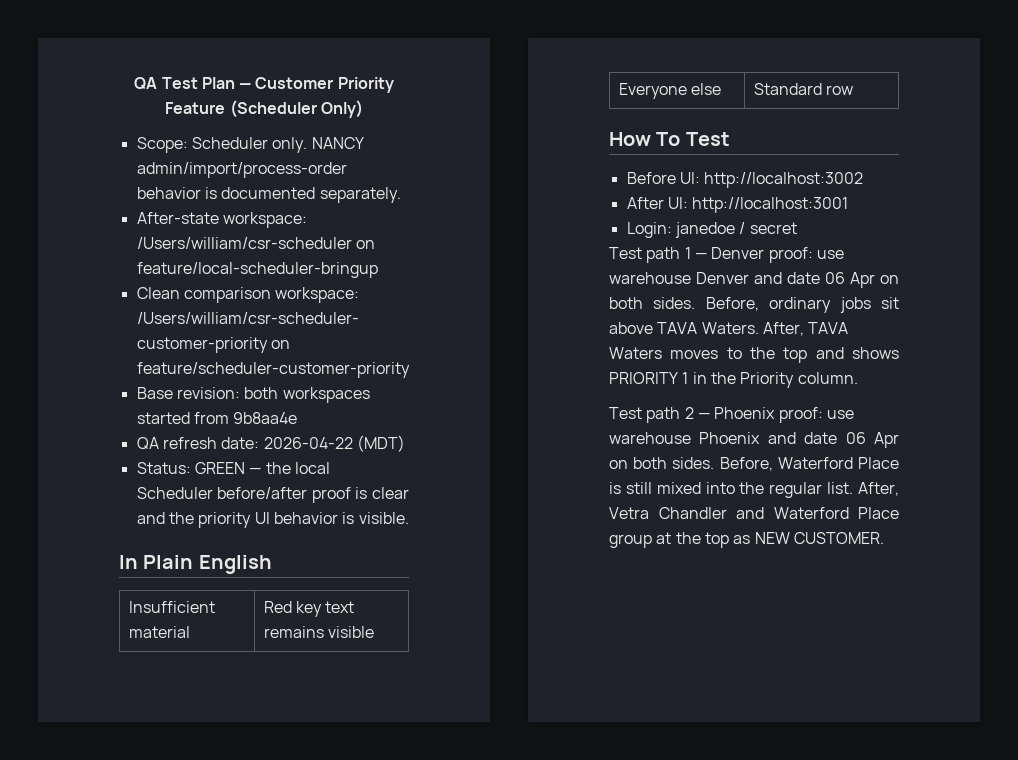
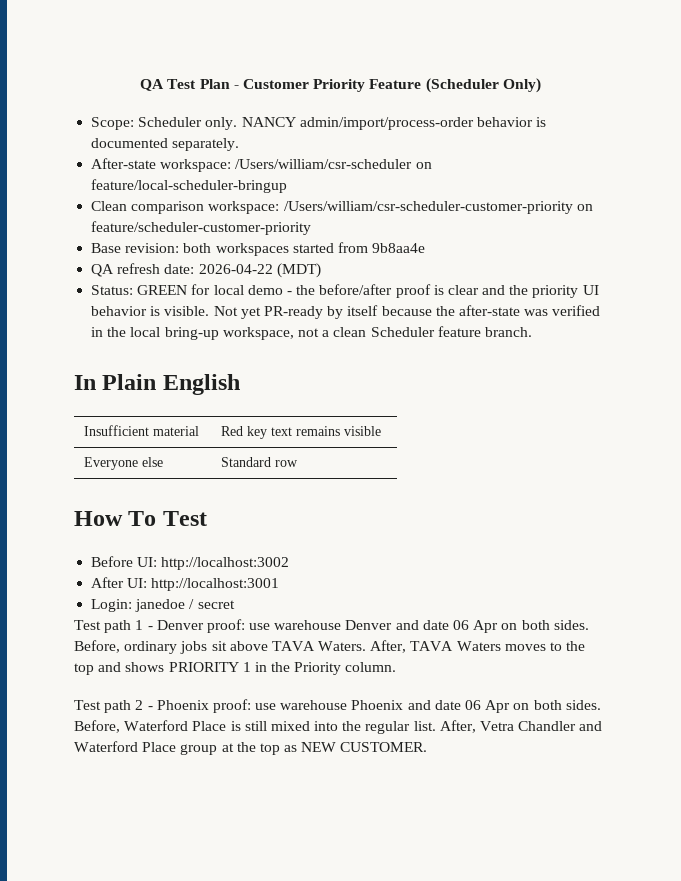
- QA Test Plan — Customer Priority Feature (Scheduler Only)
+ QA Test Plan - Customer Priority Feature (Scheduler Only)
- Status: GREEN — the local Scheduler before/after proof is clear and the priority UI behavior is visible.
+ Status: GREEN for local demo - the before/after proof is clear and the priority UI behavior is visible. Not yet PR-ready by itself because the after-state was verified in the local bring-up workspace, not a clean Scheduler feature branch.
- Test path 1 — Denver proof: use warehouse Denver and date 06 Apr on both sides.
+ Test path 1 - Denver proof: use warehouse Denver and date 06 Apr on both sides.
- Test path 2 — Phoenix proof: use warehouse Phoenix and date 06 Apr on both sides.
+ Test path 2 - Phoenix proof: use warehouse Phoenix and date 06 Apr on both sides.

